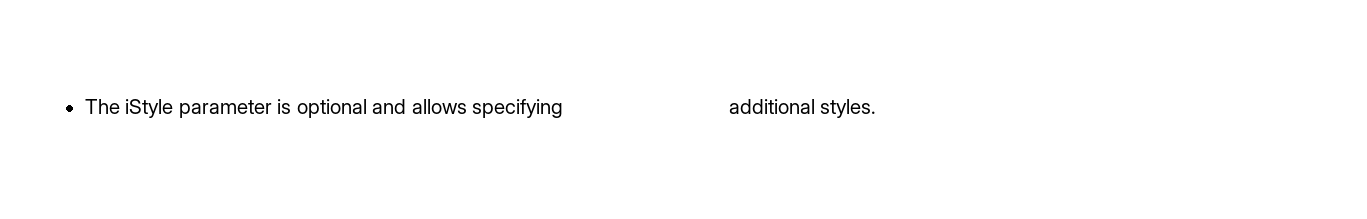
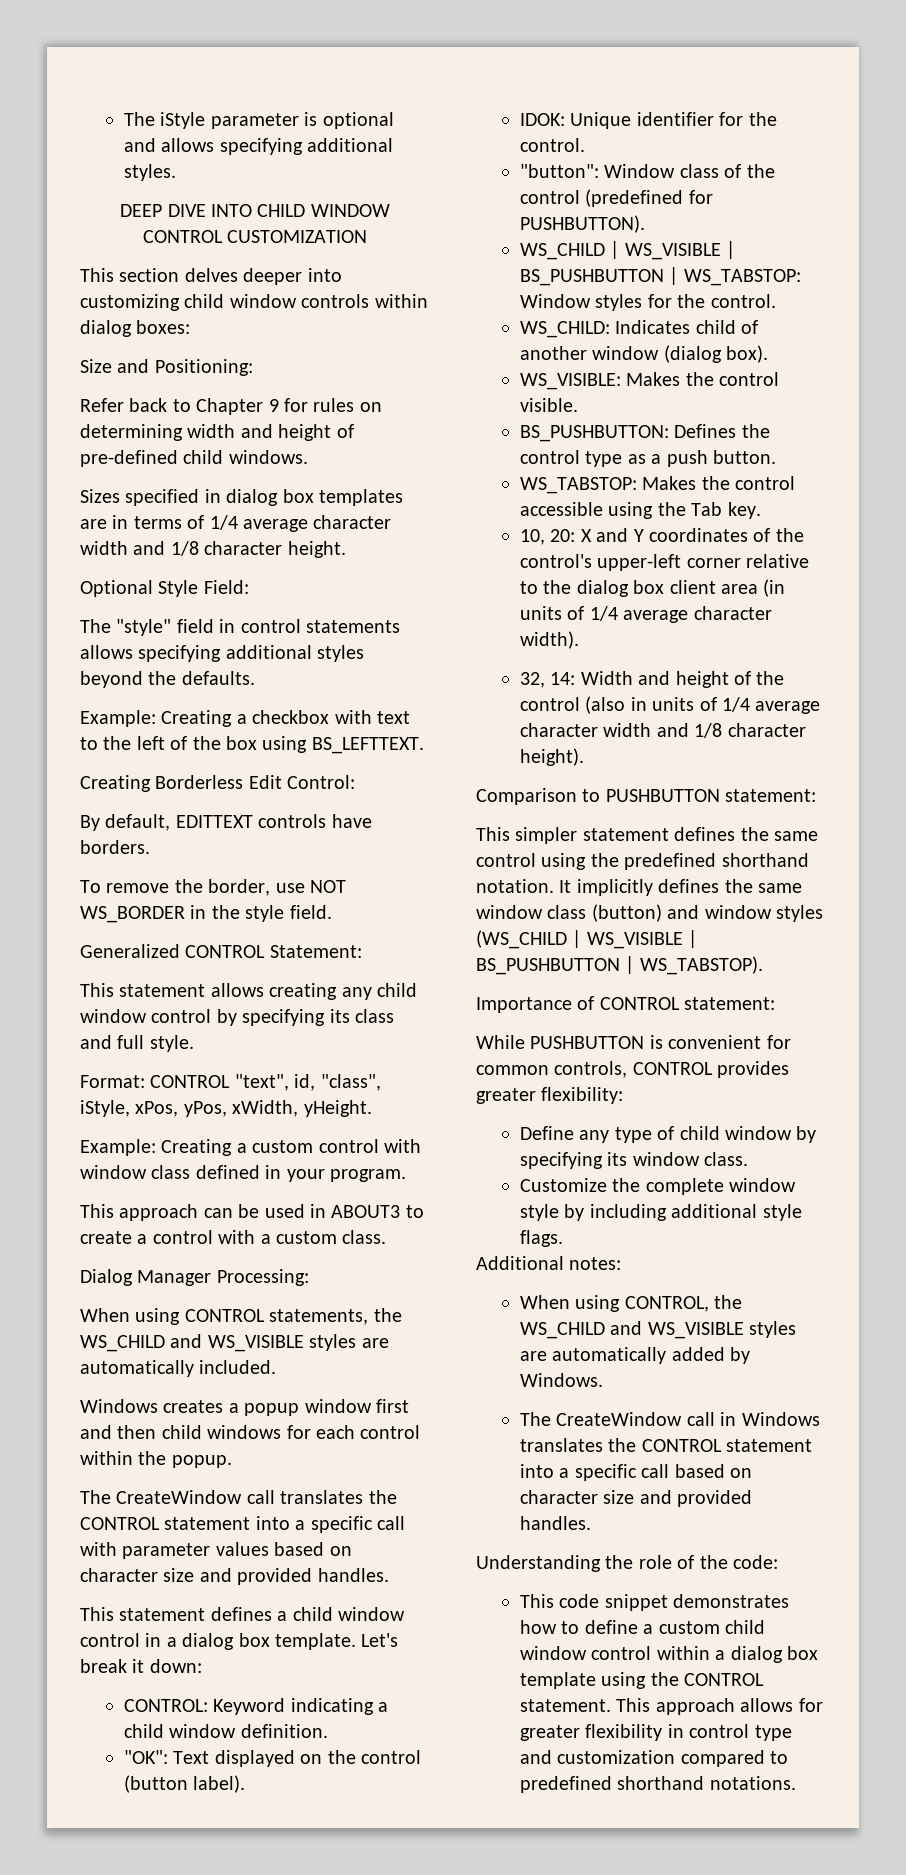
+ DEEP DIVE INTO CHILD WINDOW CONTROL CUSTOMIZATION
+ This section delves deeper into customizing child window controls within dialog boxes:
+ Size and Positioning:
+ Refer back to Chapter 9 for rules on determining width and height of pre-defined child windows.
+ Sizes specified in dialog box templates are in terms of 1/4 average character width and 1/8 character height.
+ Optional Style Field:
+ The "style" field in control statements allows specifying additional styles beyond the defaults.
+ Example: Creating a checkbox with text to the left of the box using BS_LEFTTEXT.
+ Creating Borderless Edit Control:
+ By default, EDITTEXT controls have borders.
+ To remove the border, use NOT WS_BORDER in the style field.
+ Generalized CONTROL Statement:
+ This statement allows creating any child window control by specifying its class and full style.
+ Format: CONTROL "text", id, "class", iStyle, xPos, yPos, xWidth, yHeight.
+ Example: Creating a custom control with window class defined in your program.
+ This approach can be used in ABOUT3 to create a control with a custom class.
+ Dialog Manager Processing:
+ When using CONTROL statements, the WS_CHILD and WS_VISIBLE styles are automatically included.
+ Windows creates a popup window first and then child windows for each control within the popup.
+ The CreateWindow call translates the CONTROL statement into a specific call with parameter values based on character size and provided handles.
+ This statement defines a child window control in a dialog box template. Let's break it down:
+ CONTROL: Keyword indicating a child window definition.
+ "OK": Text displayed on the control (button label).
+ IDOK: Unique identifier for the control.
+ "button": Window class of the control (predefined for PUSHBUTTON).
+ WS_CHILD | WS_VISIBLE | BS_PUSHBUTTON | WS_TABSTOP: Window styles for the control.
+ WS_CHILD: Indicates child of another window (dialog box).
+ WS_VISIBLE: Makes the control visible.
+ BS_PUSHBUTTON: Defines the control type as a push button.
+ WS_TABSTOP: Makes the control accessible using the Tab key.
+ 10, 20: X and Y coordinates of the control's upper-left corner relative to the dialog box client area (in units of 1/4 average character width).
+ 32, 14: Width and height of the control (also in units of 1/4 average character width and 1/8 character height).
+ Comparison to PUSHBUTTON statement:
+ This simpler statement defines the same control using the predefined shorthand notation. It implicitly defines the same window class (button) and window styles (WS_CHILD | WS_VISIBLE | BS_PUSHBUTTON | WS_TABSTOP).
+ Importance of CONTROL statement:
+ While PUSHBUTTON is convenient for common controls, CONTROL provides greater flexibility:
+ Define any type of child window by specifying its window class.
+ Customize the complete window style by including additional style flags.
+ Additional notes:
+ When using CONTROL, the WS_CHILD and WS_VISIBLE styles are automatically added by Windows.
+ The CreateWindow call in Windows translates the CONTROL statement into a specific call based on character size and provided handles.
+ Understanding the role of the code:
+ This code snippet demonstrates how to define a custom child window control within a dialog box template using the CONTROL statement. This approach allows for greater flexibility in control type and customization compared to predefined shorthand notations.

